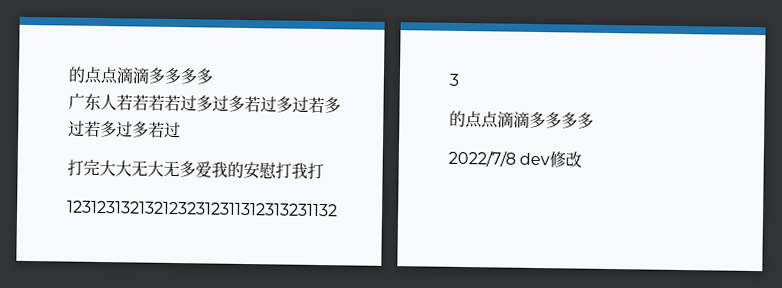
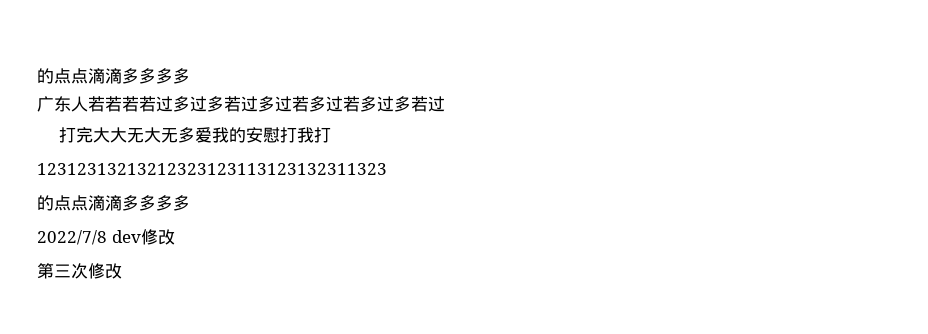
+ 第三次修改

